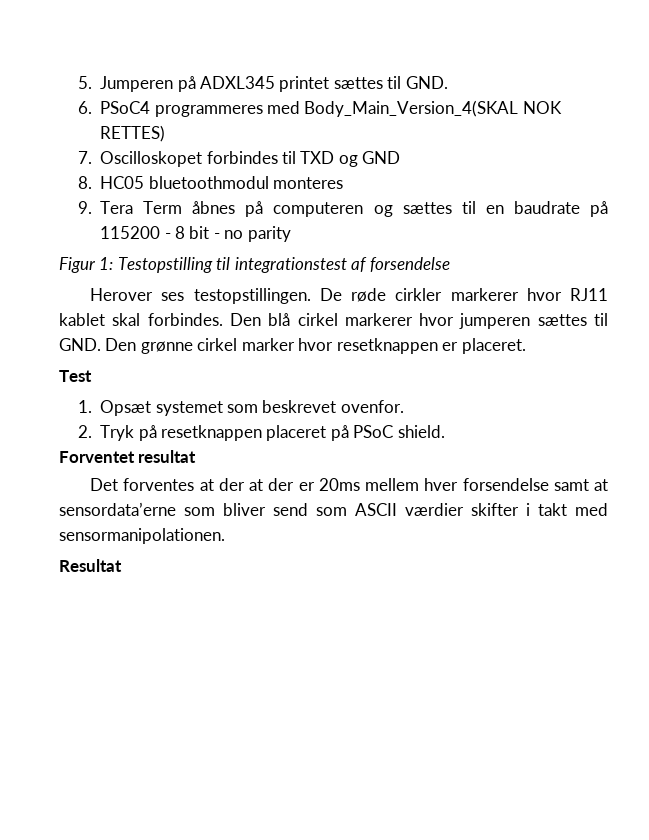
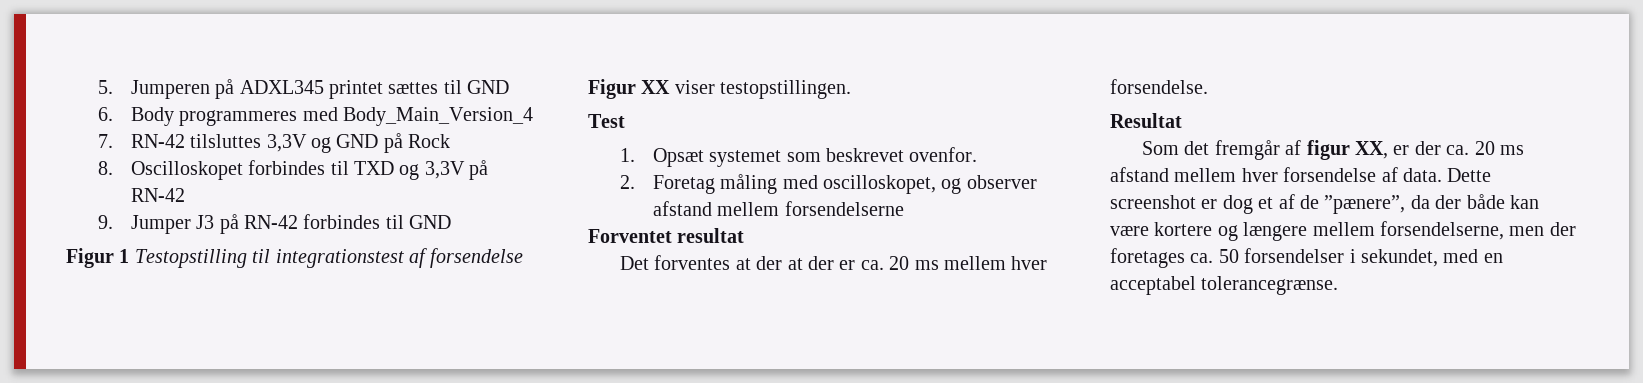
- 5. Jumperen på ADXL345 printet sættes til GND.
+ 5. Jumperen på ADXL345 printet sættes til GND
- 6. PSoC4 programmeres med Body_Main_Version_4(SKAL NOK RETTES)
- 7. Oscilloskopet forbindes til TXD og GND
- 8. HC05 bluetoothmodul monteres
- 9. Tera Term åbnes på computeren og sættes til en baudrate på 115200 - 8 bit - no parity
- Figur 1: Testopstilling til integrationstest af forsendelse
+ 6. Body programmeres med Body_Main_Version_4
+ 7. RN-42 tilsluttes 3,3V og GND på Rock
+ 8. Oscilloskopet forbindes til TXD og 3,3V på RN-42
+ 9. Jumper J3 på RN-42 forbindes til GND
+ Figur 1 Testopstilling til integrationstest af forsendelse
- Herover ses testopstillingen. De røde cirkler markerer hvor RJ11 kablet skal forbindes. Den blå cirkel markerer hvor jumperen sættes til GND. Den grønne cirkel marker hvor resetknappen er placeret.
+ Figur XX viser testopstillingen.
- 2. Tryk på resetknappen placeret på PSoC shield.
+ 2. Foretag måling med oscilloskopet, og observer afstand mellem forsendelserne
- Det forventes at der at der er 20ms mellem hver forsendelse samt at sensordata’erne som bliver send som ASCII værdier skifter i takt med sensormanipolationen.
+ Det forventes at der at der er ca. 20 ms mellem hver forsendelse.
  Resultat
+ Som det fremgår af figur XX, er der ca. 20 ms afstand mellem hver forsendelse af data. Dette screenshot er dog et af de ”pænere”, da der både kan være kortere og længere mellem forsendelserne, men der foretages ca. 50 forsendelser i sekundet, med en acceptabel tolerancegrænse.

